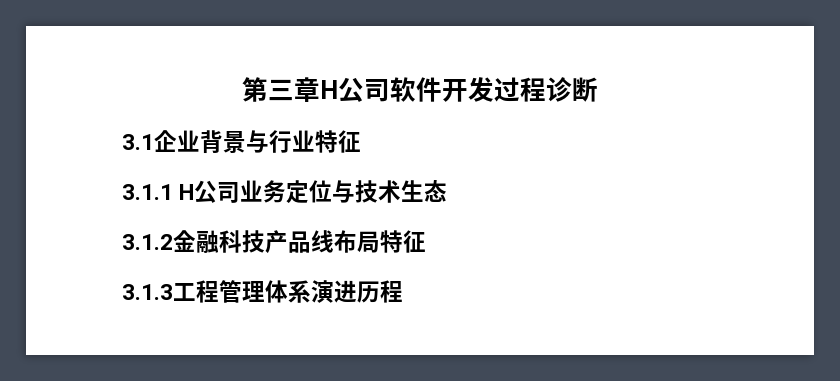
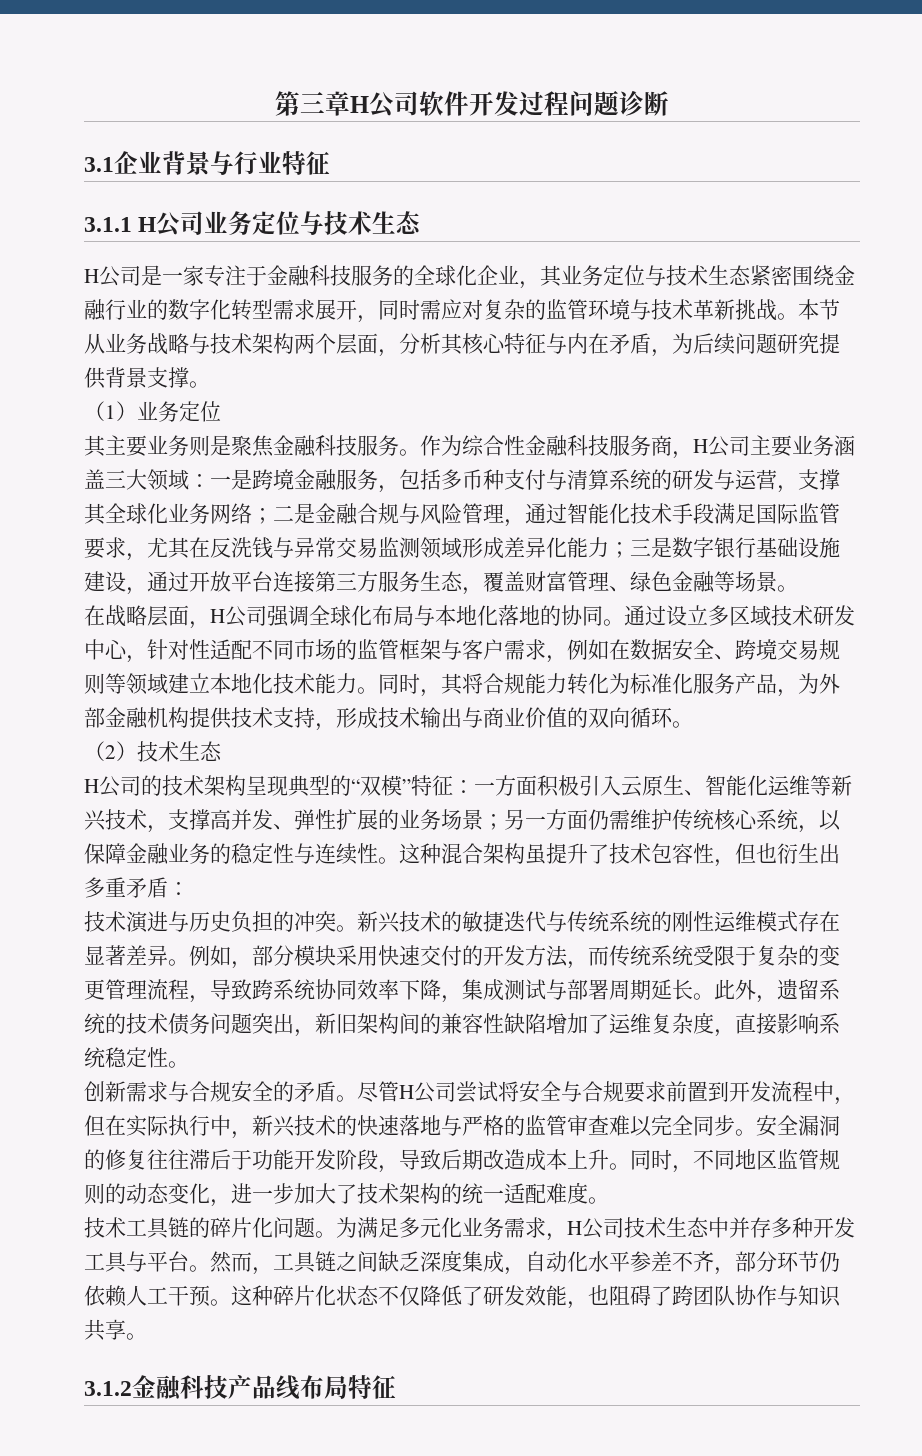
- 第三章H公司软件开发过程诊断
+ 第三章H公司软件开发过程问题诊断
+ H公司是一家专注于金融科技服务的全球化企业，其业务定位与技术生态紧密围绕金融行业的数字化转型需求展开，同时需应对复杂的监管环境与技术革新挑战。本节从业务战略与技术架构两个层面，分析其核心特征与内在矛盾，为后续问题研究提供背景支撑。
+ （1）业务定位
+ 其主要业务则是聚焦金融科技服务。作为综合性金融科技服务商，H公司主要业务涵盖三大领域：一是跨境金融服务，包括多币种支付与清算系统的研发与运营，支撑其全球化业务网络；二是金融合规与风险管理，通过智能化技术手段满足国际监管要求，尤其在反洗钱与异常交易监测领域形成差异化能力；三是数字银行基础设施建设，通过开放平台连接第三方服务生态，覆盖财富管理、绿色金融等场景。
+ 在战略层面，H公司强调全球化布局与本地化落地的协同。通过设立多区域技术研发中心，针对性适配不同市场的监管框架与客户需求，例如在数据安全、跨境交易规则等领域建立本地化技术能力。同时，其将合规能力转化为标准化服务产品，为外部金融机构提供技术支持，形成技术输出与商业价值的双向循环。
+ （2）技术生态
+ H公司的技术架构呈现典型的“双模”特征：一方面积极引入云原生、智能化运维等新兴技术，支撑高并发、弹性扩展的业务场景；另一方面仍需维护传统核心系统，以保障金融业务的稳定性与连续性。这种混合架构虽提升了技术包容性，但也衍生出多重矛盾：
+ 技术演进与历史负担的冲突。新兴技术的敏捷迭代与传统系统的刚性运维模式存在显著差异。例如，部分模块采用快速交付的开发方法，而传统系统受限于复杂的变更管理流程，导致跨系统协同效率下降，集成测试与部署周期延长。此外，遗留系统的技术债务问题突出，新旧架构间的兼容性缺陷增加了运维复杂度，直接影响系统稳定性。
+ 创新需求与合规安全的矛盾。尽管H公司尝试将安全与合规要求前置到开发流程中，但在实际执行中，新兴技术的快速落地与严格的监管审查难以完全同步。安全漏洞的修复往往滞后于功能开发阶段，导致后期改造成本上升。同时，不同地区监管规则的动态变化，进一步加大了技术架构的统一适配难度。
+ 技术工具链的碎片化问题。为满足多元化业务需求，H公司技术生态中并存多种开发工具与平台。然而，工具链之间缺乏深度集成，自动化水平参差不齐，部分环节仍依赖人工干预。这种碎片化状态不仅降低了研发效能，也阻碍了跨团队协作与知识共享。
- 3.1.3工程管理体系演进历程

